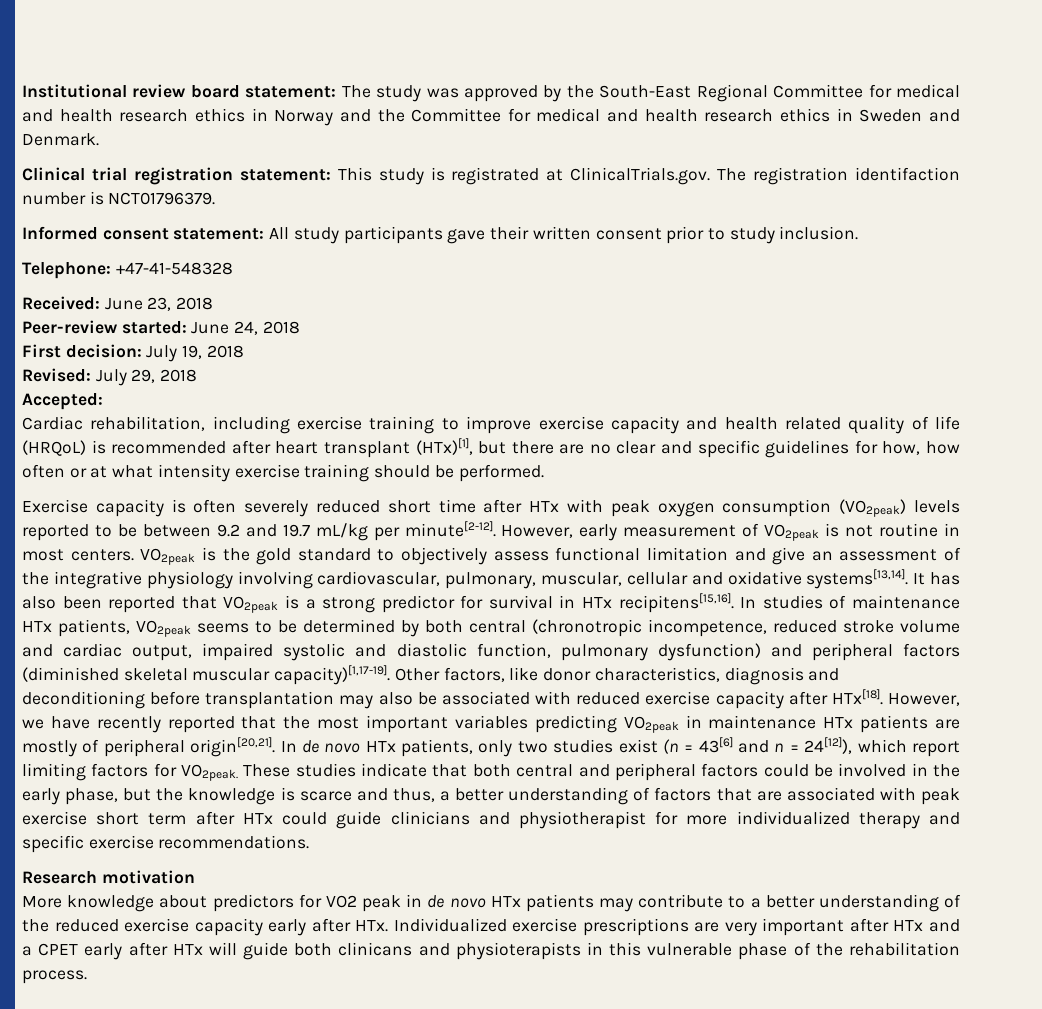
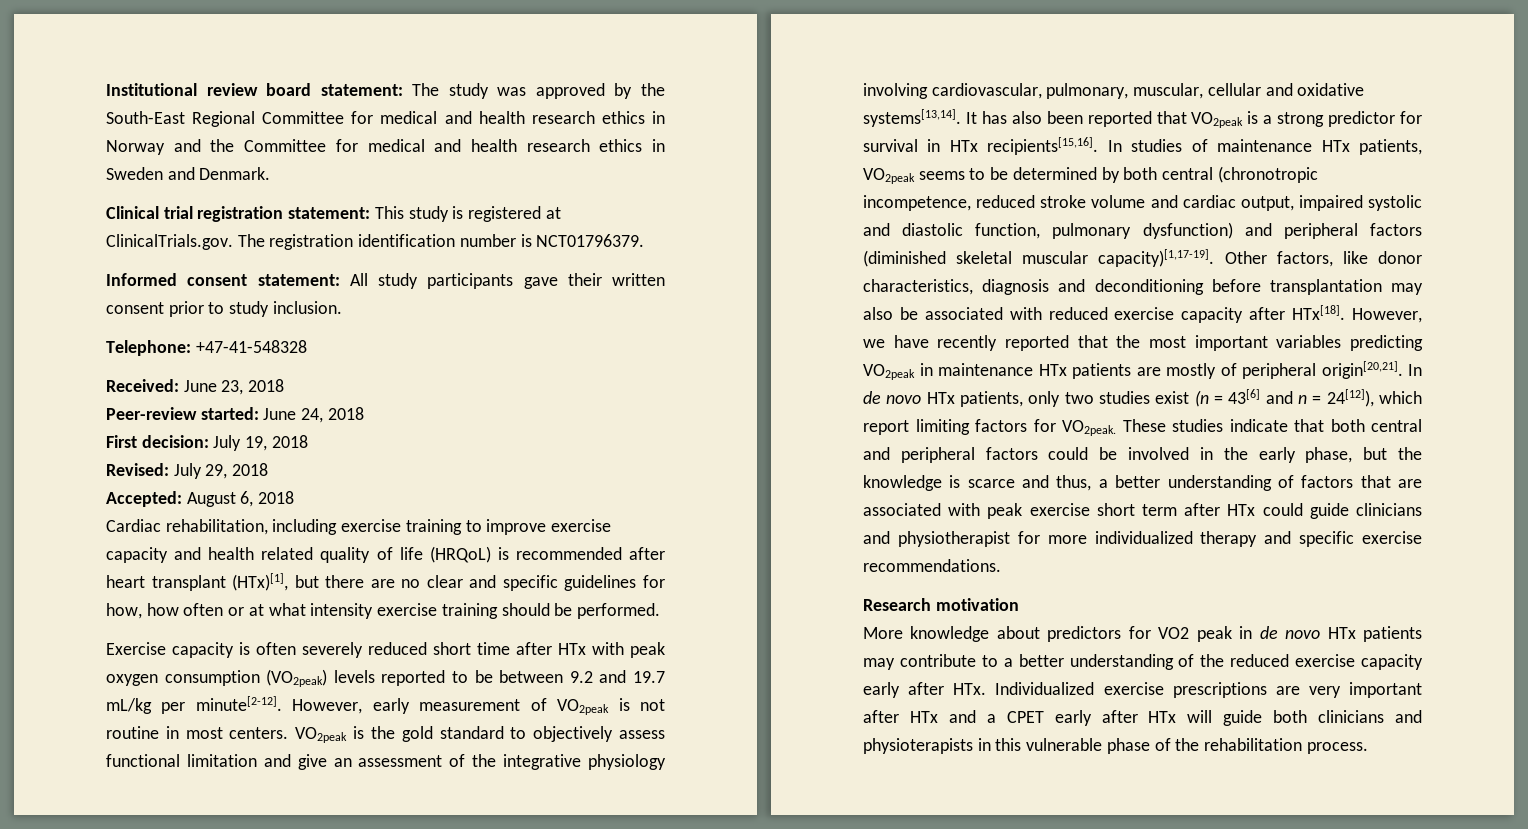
- Clinical trial registration statement: This study is registrated at ClinicalTrials.gov. The registration identifaction number is NCT01796379.
+ Clinical trial registration statement: This study is registered at ClinicalTrials.gov. The registration identification number is NCT01796379.
- Accepted:
+ Accepted: August 6, 2018
- It has also been reported that VO2peak is a strong predictor for survival in HTx recipitens[15,16].
+ It has also been reported that VO2peak is a strong predictor for survival in HTx recipients[15,16].
- More knowledge about predictors for VO2 peak in de novo HTx patients may contribute to a better understanding of the reduced exercise capacity early after HTx. Individualized exercise prescriptions are very important after HTx and a CPET early after HTx will guide both clinicans and physioterapists in this vulnerable phase of the rehabilitation process.
+ More knowledge about predictors for VO2 peak in de novo HTx patients may contribute to a better understanding of the reduced exercise capacity early after HTx. Individualized exercise prescriptions are very important after HTx and a CPET early after HTx will guide both clinicians and physioterapists in this vulnerable phase of the rehabilitation process.

